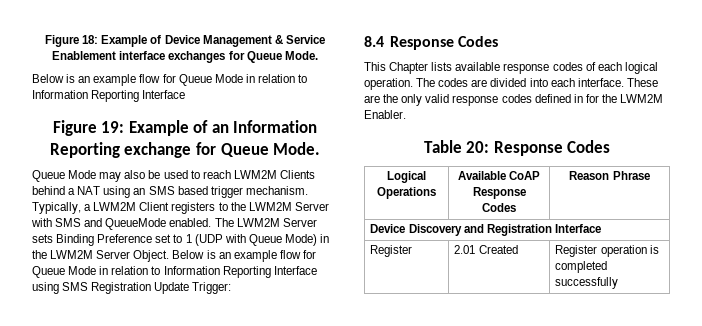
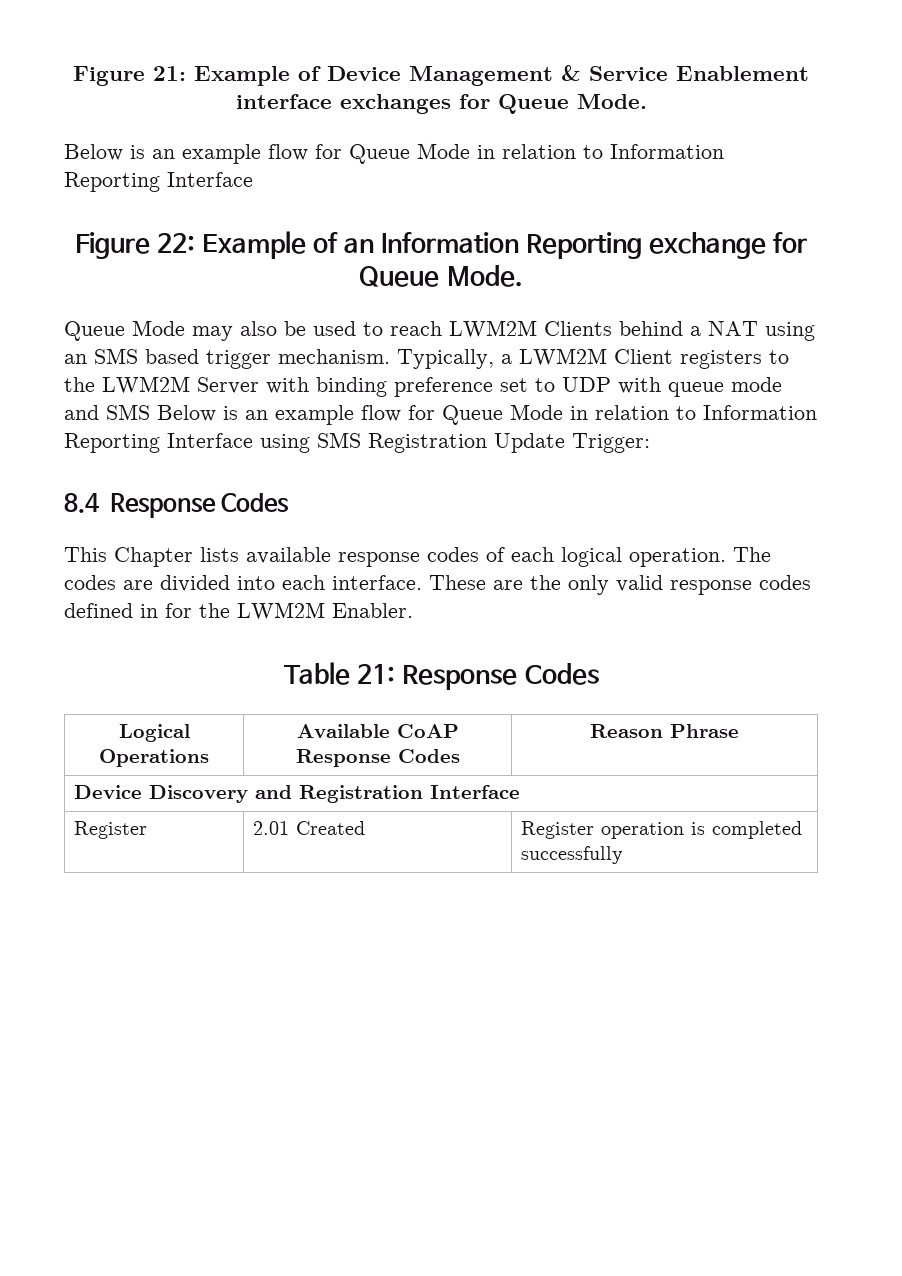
- Figure 18: Example of Device Management & Service Enablement interface exchanges for Queue Mode.
+ Figure 21: Example of Device Management & Service Enablement interface exchanges for Queue Mode.
- Figure 19: Example of an Information Reporting exchange for Queue Mode.
+ Figure 22: Example of an Information Reporting exchange for Queue Mode.
- Typically, a LWM2M Client registers to the LWM2M Server with SMS and QueueMode enabled. The LWM2M Server sets Binding Preference set to 1 (UDP with Queue Mode) in the LWM2M Server Object. Below is an example flow for Queue Mode in relation to Information Reporting Interface using SMS Registration Update Trigger:
+ Typically, a LWM2M Client registers to the LWM2M Server with binding preference set to UDP with queue mode and SMS Below is an example flow for Queue Mode in relation to Information Reporting Interface using SMS Registration Update Trigger:
- Table 20: Response Codes
+ Table 21: Response Codes

